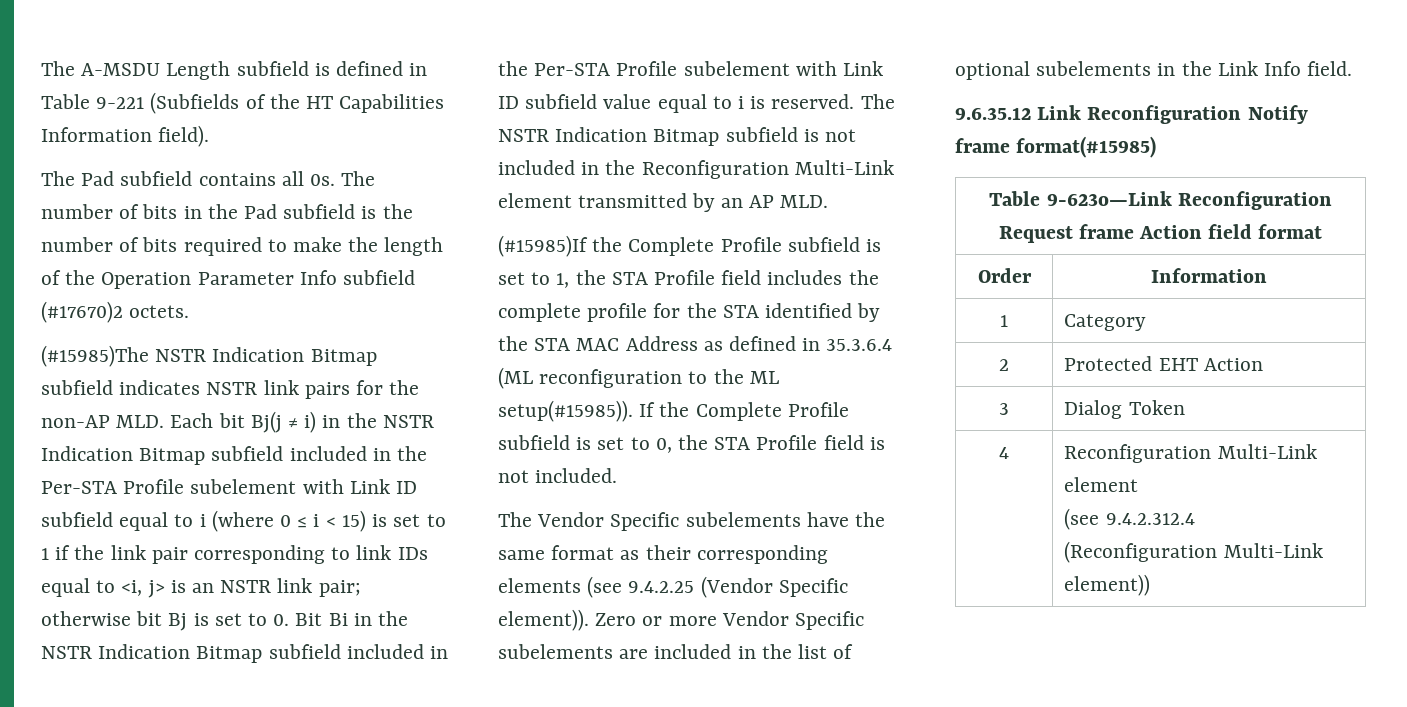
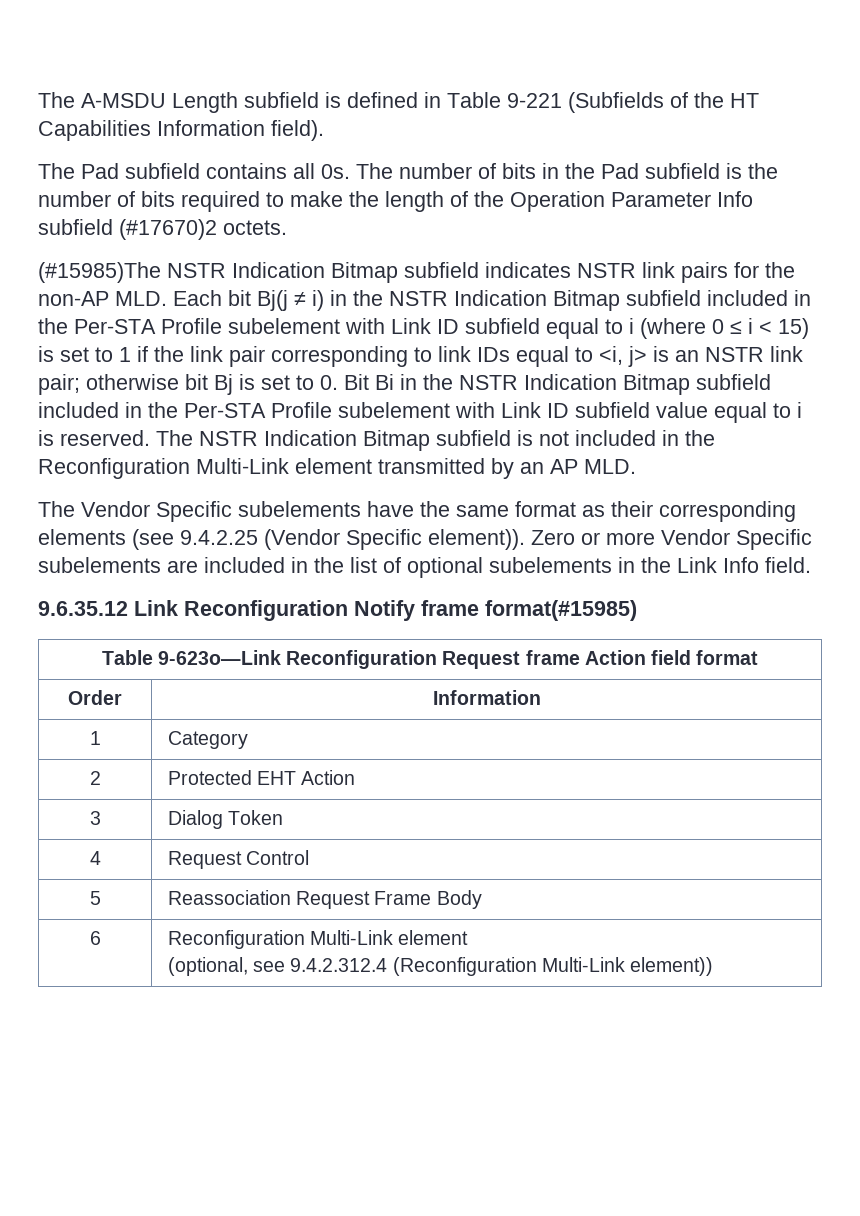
- (#15985)If the Complete Profile subfield is set to 1, the STA Profile field includes the complete profile for the STA identified by the STA MAC Address as defined in 35.3.6.4 (ML reconfiguration to the ML setup(#15985)). If the Complete Profile subfield is set to 0, the STA Profile field is not included.
- 4 | Reconfiguration Multi-Link element
- (see 9.4.2.312.4 (Reconfiguration Multi-Link element))
+ 4 | Request Control
+ 5 | Reassociation Request Frame Body
+ 6 | Reconfiguration Multi-Link element
+ (optional, see 9.4.2.312.4 (Reconfiguration Multi-Link element))

